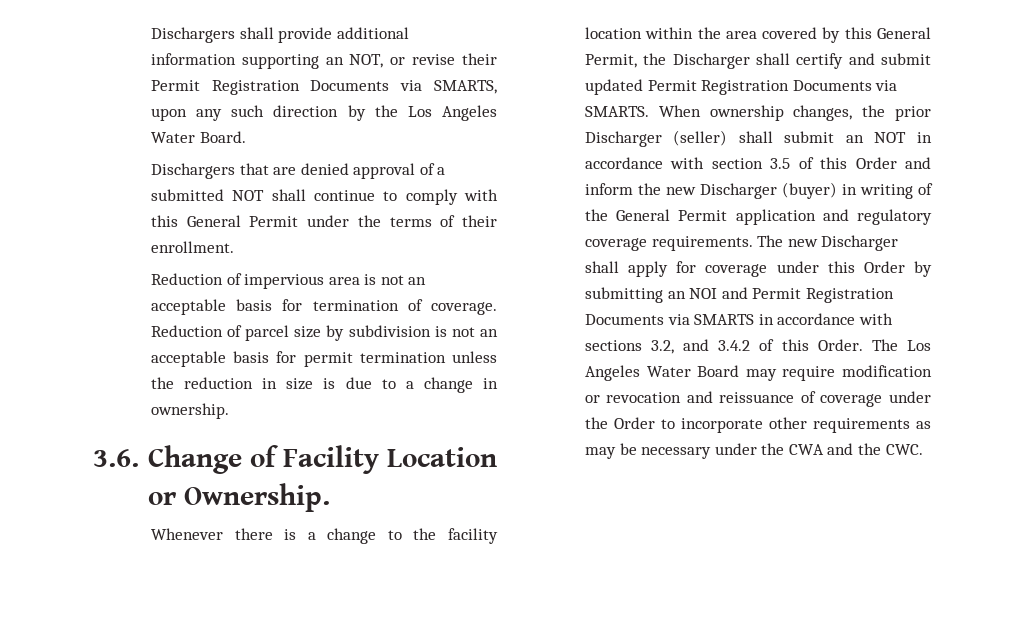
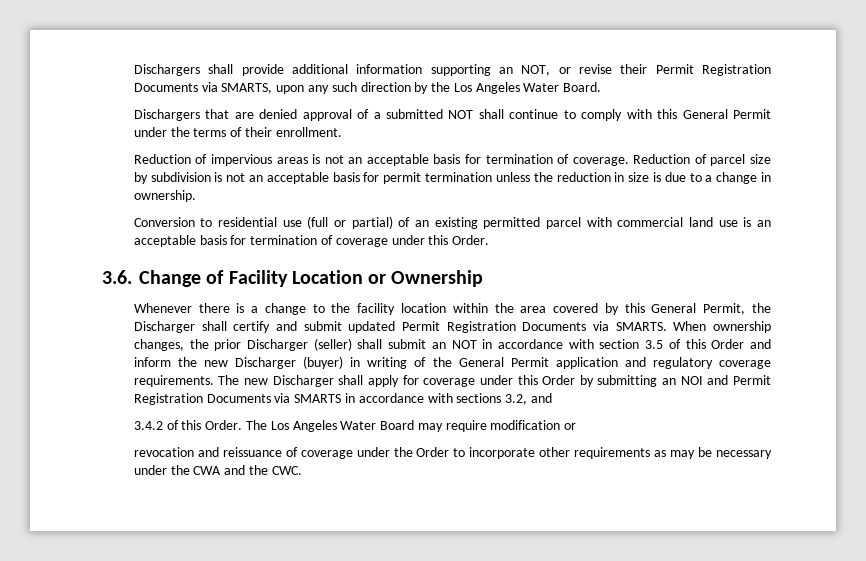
- Reduction of impervious area is not an acceptable basis for termination of coverage.
+ Reduction of impervious areas is not an acceptable basis for termination of coverage.
+ Conversion to residential use (full or partial) of an existing permitted parcel with commercial land use is an acceptable basis for termination of coverage under this Order.
- 3.6. Change of Facility Location or Ownership.
+ 3.6. Change of Facility Location or Ownership
- The new Discharger shall apply for coverage under this Order by submitting an NOI and Permit Registration Documents via SMARTS in accordance with sections 3.2, and 3.4.2 of this Order.
+ The new Discharger shall apply for coverage under this Order by submitting an NOI and Permit Registration Documents via SMARTS in accordance with sections 3.2, and
+ 3.4.2 of this Order.
- The Los Angeles Water Board may require modification or revocation and reissuance of coverage under the Order to incorporate other requirements as may be necessary under the CWA and the CWC.
+ The Los Angeles Water Board may require modification or
+ revocation and reissuance of coverage under the Order to incorporate other requirements as may be necessary under the CWA and the CWC.

